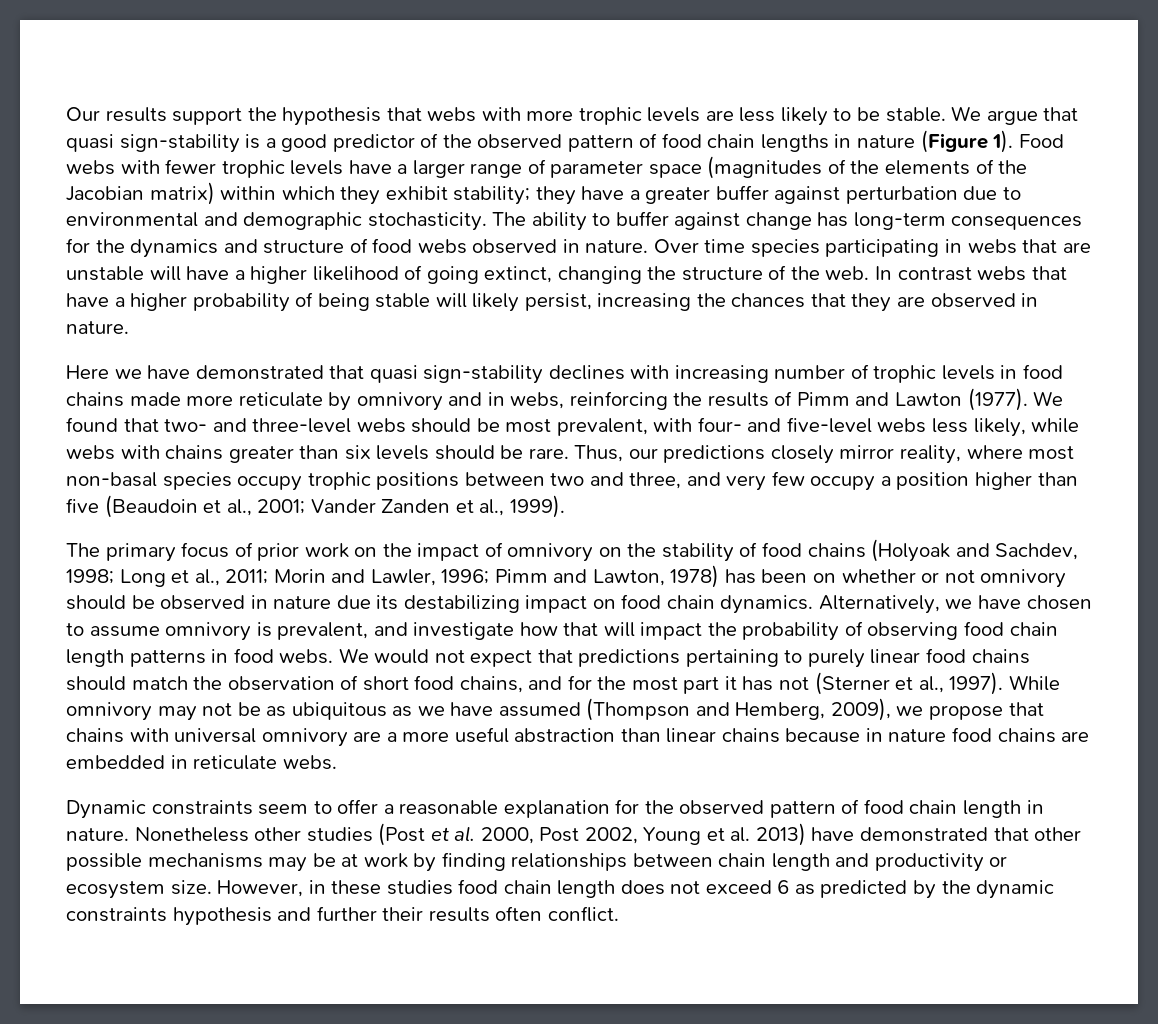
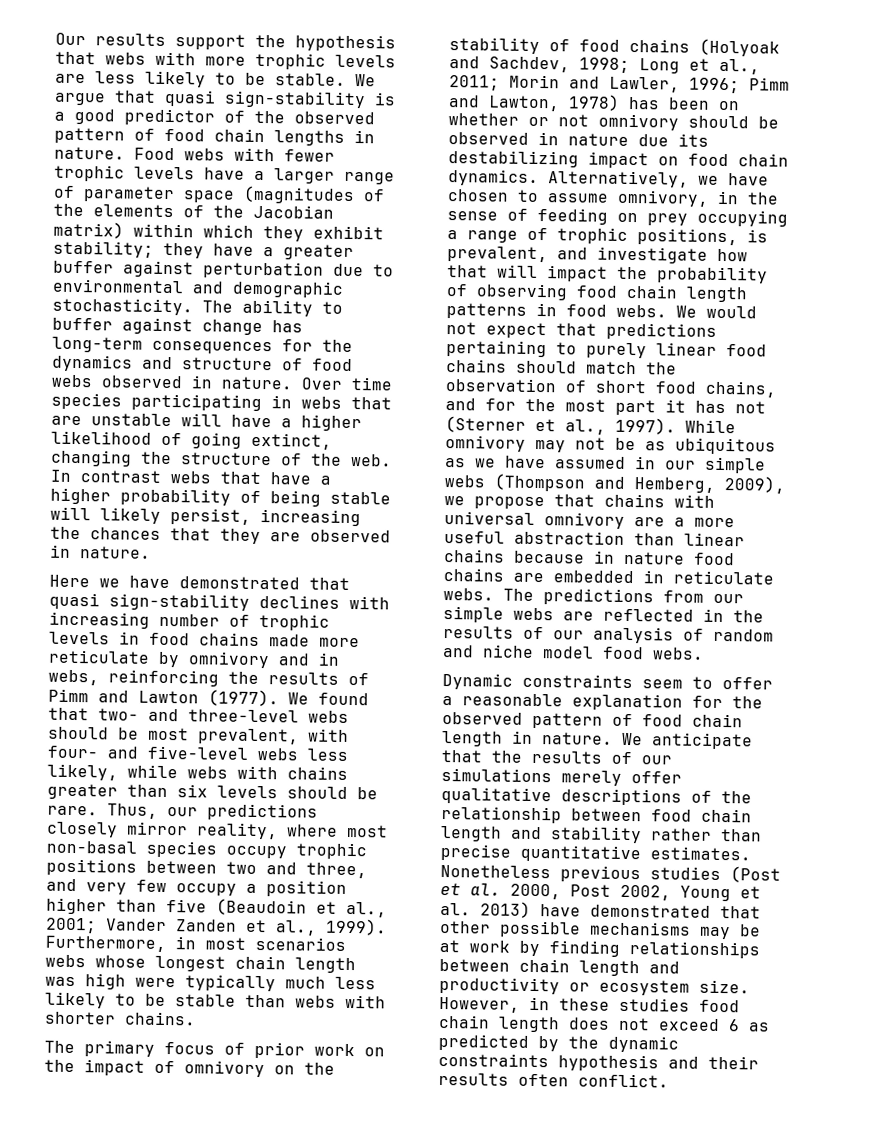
- We argue that quasi sign-stability is a good predictor of the observed pattern of food chain lengths in nature (Figure 1).
+ We argue that quasi sign-stability is a good predictor of the observed pattern of food chain lengths in nature.
+ Furthermore, in most scenarios webs whose longest chain length was high were typically much less likely to be stable than webs with shorter chains.
- Alternatively, we have chosen to assume omnivory is prevalent, and investigate how that will impact the probability of observing food chain length patterns in food webs.
+ Alternatively, we have chosen to assume omnivory, in the sense of feeding on prey occupying a range of trophic positions, is prevalent, and investigate how that will impact the probability of observing food chain length patterns in food webs.
- While omnivory may not be as ubiquitous as we have assumed (Thompson and Hemberg, 2009), we propose that chains with universal omnivory are a more useful abstraction than linear chains because in nature food chains are embedded in reticulate webs.
+ While omnivory may not be as ubiquitous as we have assumed in our simple webs (Thompson and Hemberg, 2009), we propose that chains with universal omnivory are a more useful abstraction than linear chains because in nature food chains are embedded in reticulate webs. The predictions from our simple webs are reflected in the results of our analysis of random and niche model food webs.
- Nonetheless other studies (Post et al. 2000, Post 2002, Young et al. 2013) have demonstrated that other possible mechanisms may be at work by finding relationships between chain length and productivity or ecosystem size.
+ We anticipate that the results of our simulations merely offer qualitative descriptions of the relationship between food chain length and stability rather than precise quantitative estimates. Nonetheless previous studies (Post et al. 2000, Post 2002, Young et al. 2013) have demonstrated that other possible mechanisms may be at work by finding relationships between chain length and productivity or ecosystem size.
- However, in these studies food chain length does not exceed 6 as predicted by the dynamic constraints hypothesis and further their results often conflict.
+ However, in these studies food chain length does not exceed 6 as predicted by the dynamic constraints hypothesis and their results often conflict.

